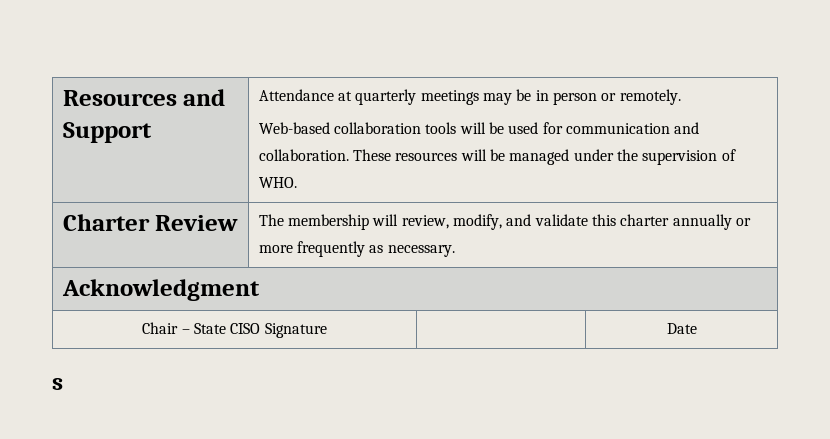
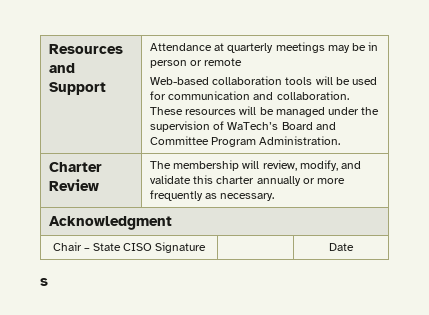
- Resources and Support | Attendance at quarterly meetings may be in person or remotely.
- Web-based collaboration tools will be used for communication and collaboration. These resources will be managed under the supervision of WHO.
+ Resources and Support | Attendance at quarterly meetings may be in person or remote
+ Web-based collaboration tools will be used for communication and collaboration. These resources will be managed under the supervision of WaTech’s Board and Committee Program Administration.

